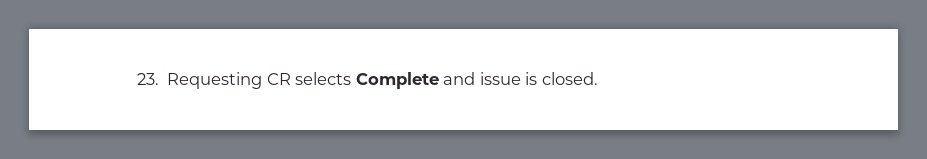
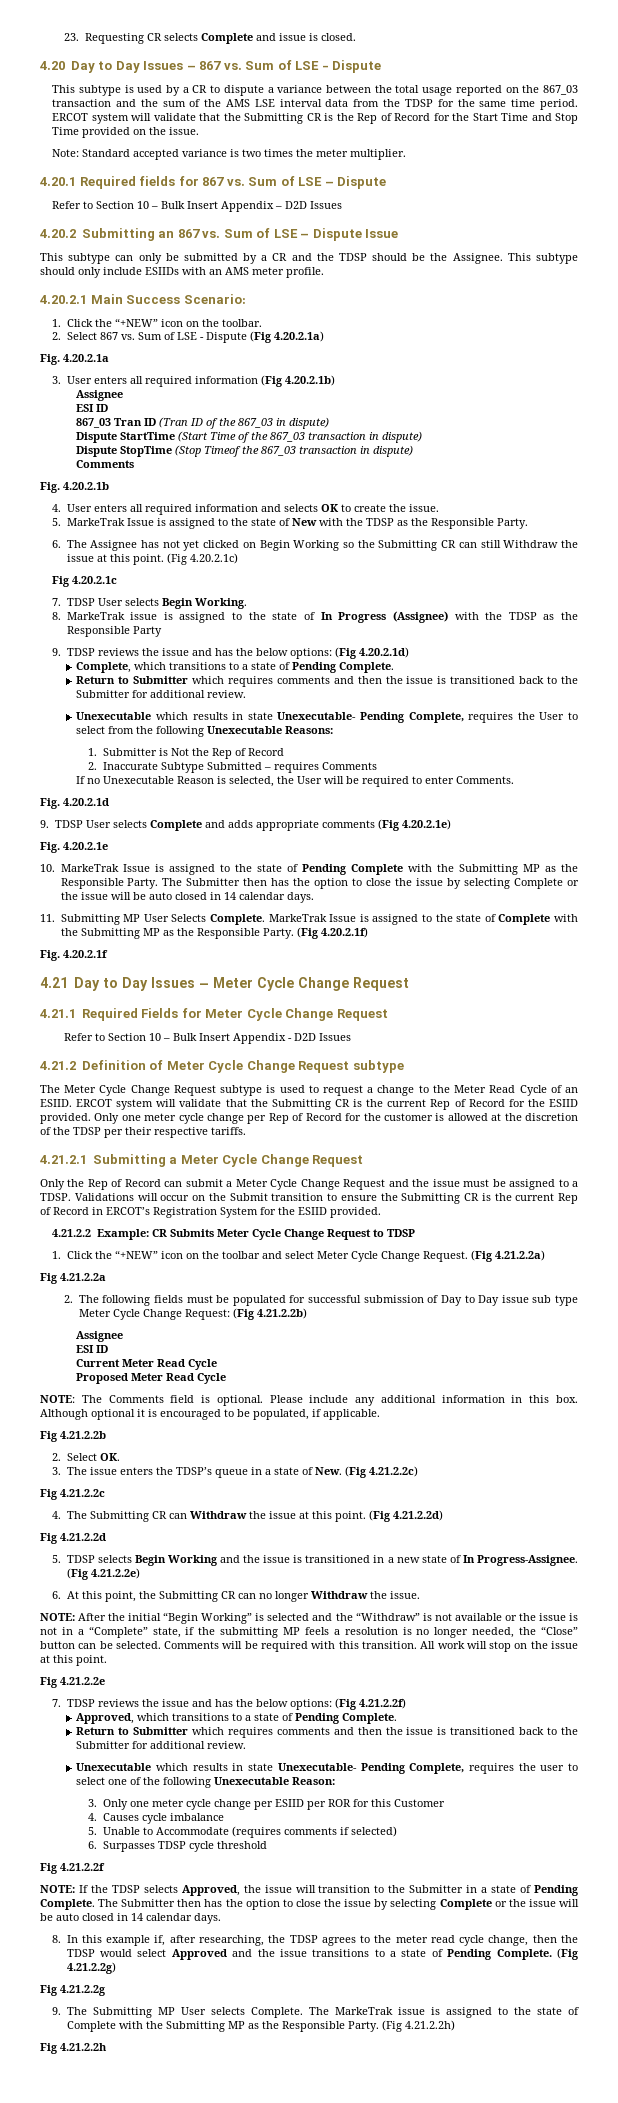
+ 4.20 Day to Day Issues – 867 vs. Sum of LSE - Dispute
+ This subtype is used by a CR to dispute a variance between the total usage reported on the 867_03 transaction and the sum of the AMS LSE interval data from the TDSP for the same time period. ERCOT system will validate that the Submitting CR is the Rep of Record for the Start Time and Stop Time provided on the issue.
+ Note: Standard accepted variance is two times the meter multiplier.
+ 4.20.1 Required fields for 867 vs. Sum of LSE – Dispute
+ Refer to Section 10 – Bulk Insert Appendix – D2D Issues
+ 4.20.2 Submitting an 867 vs. Sum of LSE – Dispute Issue
+ This subtype can only be submitted by a CR and the TDSP should be the Assignee. This subtype should only include ESIIDs with an AMS meter profile.
+ 4.20.2.1 Main Success Scenario:
+ 1. Click the “+NEW” icon on the toolbar.
+ 2. Select 867 vs. Sum of LSE - Dispute (Fig 4.20.2.1a)
+ Fig. 4.20.2.1a
+ 3. User enters all required information (Fig 4.20.2.1b)
+ Assignee
+ ESI ID
+ 867_03 Tran ID (Tran ID of the 867_03 in dispute)
+ Dispute StartTime (Start Time of the 867_03 transaction in dispute)
+ Dispute StopTime (Stop Timeof the 867_03 transaction in dispute)
+ Comments
+ Fig. 4.20.2.1b
+ 4. User enters all required information and selects OK to create the issue.
+ 5. MarkeTrak Issue is assigned to the state of New with the TDSP as the Responsible Party.
+ 6. The Assignee has not yet clicked on Begin Working so the Submitting CR can still Withdraw the issue at this point. (Fig 4.20.2.1c)
+ Fig 4.20.2.1c
+ 7. TDSP User selects Begin Working.
+ 8. MarkeTrak issue is assigned to the state of In Progress (Assignee) with the TDSP as the Responsible Party
+ 9. TDSP reviews the issue and has the below options: (Fig 4.20.2.1d)
+ Complete, which transitions to a state of Pending Complete.
+ Return to Submitter which requires comments and then the issue is transitioned back to the Submitter for additional review.
+ Unexecutable which results in state Unexecutable- Pending Complete, requires the User to select from the following Unexecutable Reasons:
+ 1. Submitter is Not the Rep of Record
+ 2. Inaccurate Subtype Submitted – requires Comments
+ If no Unexecutable Reason is selected, the User will be required to enter Comments.
+ Fig. 4.20.2.1d
+ 9. TDSP User selects Complete and adds appropriate comments (Fig 4.20.2.1e)
+ Fig. 4.20.2.1e
+ 10. MarkeTrak Issue is assigned to the state of Pending Complete with the Submitting MP as the Responsible Party. The Submitter then has the option to close the issue by selecting Complete or the issue will be auto closed in 14 calendar days.
+ 11. Submitting MP User Selects Complete. MarkeTrak Issue is assigned to the state of Complete with the Submitting MP as the Responsible Party. (Fig 4.20.2.1f)
+ Fig. 4.20.2.1f
+ 4.21 Day to Day Issues – Meter Cycle Change Request
+ 4.21.1 Required Fields for Meter Cycle Change Request
+ Refer to Section 10 – Bulk Insert Appendix - D2D Issues
+ 4.21.2 Definition of Meter Cycle Change Request subtype
+ The Meter Cycle Change Request subtype is used to request a change to the Meter Read Cycle of an ESIID. ERCOT system will validate that the Submitting CR is the current Rep of Record for the ESIID provided. Only one meter cycle change per Rep of Record for the customer is allowed at the discretion of the TDSP per their respective tariffs.
+ 4.21.2.1 Submitting a Meter Cycle Change Request
+ Only the Rep of Record can submit a Meter Cycle Change Request and the issue must be assigned to a TDSP. Validations will occur on the Submit transition to ensure the Submitting CR is the current Rep of Record in ERCOT’s Registration System for the ESIID provided.
+ 4.21.2.2 Example: CR Submits Meter Cycle Change Request to TDSP
+ 1. Click the “+NEW” icon on the toolbar and select Meter Cycle Change Request. (Fig 4.21.2.2a)
+ Fig 4.21.2.2a
+ 2. The following fields must be populated for successful submission of Day to Day issue sub type Meter Cycle Change Request: (Fig 4.21.2.2b)
+ Assignee
+ ESI ID
+ Current Meter Read Cycle
+ Proposed Meter Read Cycle
+ NOTE: The Comments field is optional. Please include any additional information in this box. Although optional it is encouraged to be populated, if applicable.
+ Fig 4.21.2.2b
+ 2. Select OK.
+ 3. The issue enters the TDSP’s queue in a state of New. (Fig 4.21.2.2c)
+ Fig 4.21.2.2c
+ 4. The Submitting CR can Withdraw the issue at this point. (Fig 4.21.2.2d)
+ Fig 4.21.2.2d
+ 5. TDSP selects Begin Working and the issue is transitioned in a new state of In Progress-Assignee. (Fig 4.21.2.2e)
+ 6. At this point, the Submitting CR can no longer Withdraw the issue.
+ NOTE: After the initial “Begin Working” is selected and the “Withdraw” is not available or the issue is not in a “Complete” state, if the submitting MP feels a resolution is no longer needed, the “Close” button can be selected. Comments will be required with this transition. All work will stop on the issue at this point.
+ Fig 4.21.2.2e
+ 7. TDSP reviews the issue and has the below options: (Fig 4.21.2.2f)
+ Approved, which transitions to a state of Pending Complete.
+ Return to Submitter which requires comments and then the issue is transitioned back to the Submitter for additional review.
+ Unexecutable which results in state Unexecutable- Pending Complete, requires the user to select one of the following Unexecutable Reason:
+ 3. Only one meter cycle change per ESIID per ROR for this Customer
+ 4. Causes cycle imbalance
+ 5. Unable to Accommodate (requires comments if selected)
+ 6. Surpasses TDSP cycle threshold
+ Fig 4.21.2.2f
+ NOTE: If the TDSP selects Approved, the issue will transition to the Submitter in a state of Pending Complete. The Submitter then has the option to close the issue by selecting Complete or the issue will be auto closed in 14 calendar days.
+ 8. In this example if, after researching, the TDSP agrees to the meter read cycle change, then the TDSP would select Approved and the issue transitions to a state of Pending Complete. (Fig 4.21.2.2g)
+ Fig 4.21.2.2g
+ 9. The Submitting MP User selects Complete. The MarkeTrak issue is assigned to the state of Complete with the Submitting MP as the Responsible Party. (Fig 4.21.2.2h)
+ Fig 4.21.2.2h

